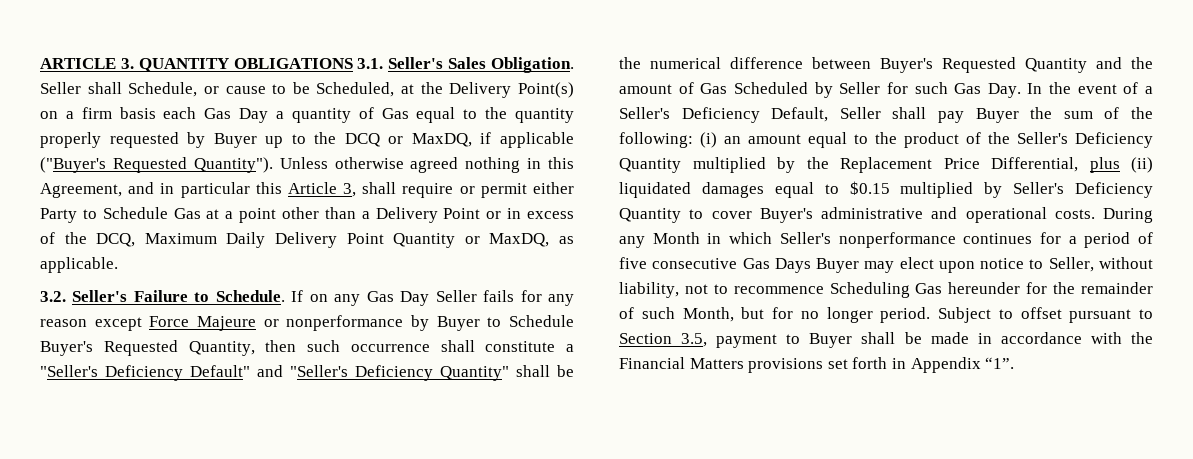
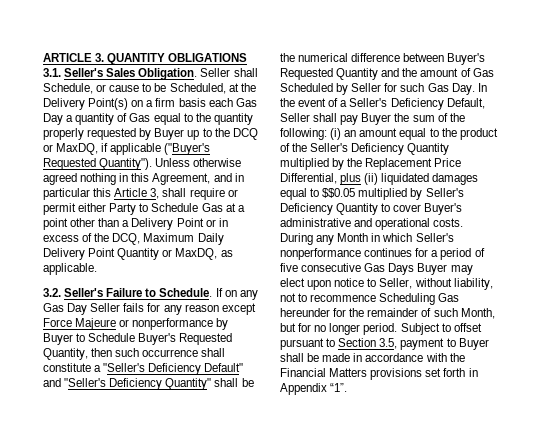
- (i) an amount equal to the product of the Seller's Deficiency Quantity multiplied by the Replacement Price Differential, plus (ii) liquidated damages equal to $0.15 multiplied by Seller's Deficiency Quantity to cover Buyer's administrative and operational costs.
+ (i) an amount equal to the product of the Seller's Deficiency Quantity multiplied by the Replacement Price Differential, plus (ii) liquidated damages equal to $$0.05 multiplied by Seller's Deficiency Quantity to cover Buyer's administrative and operational costs.

